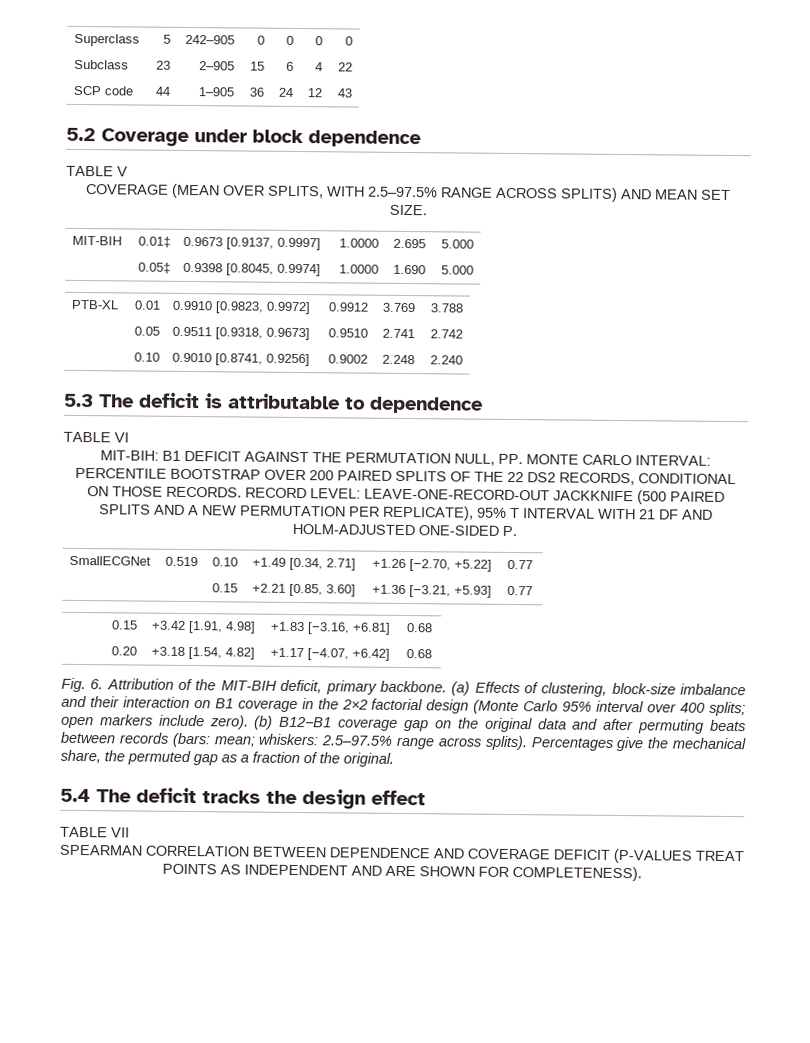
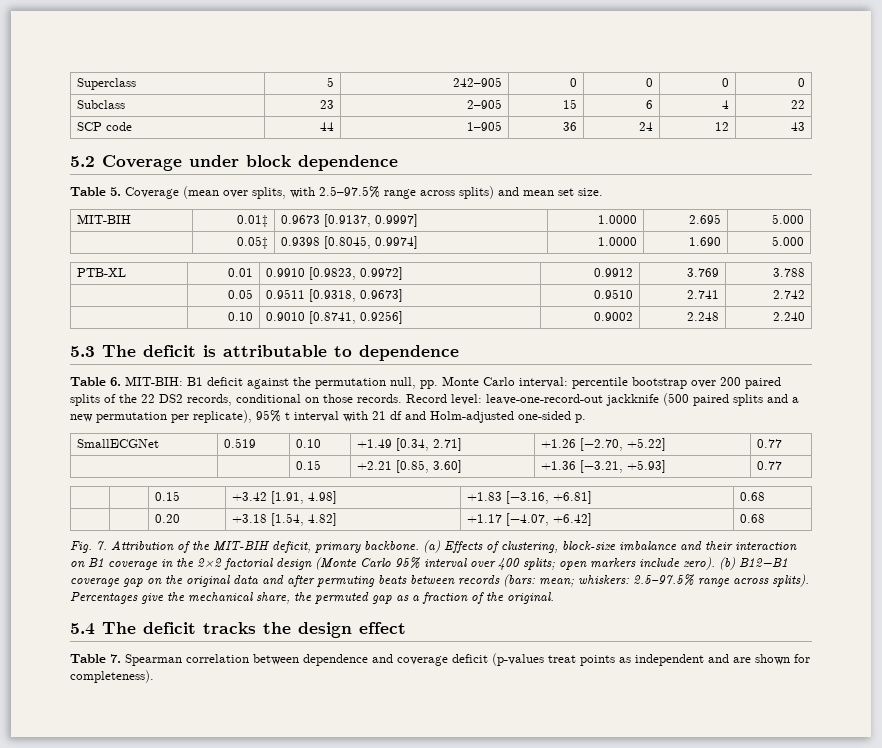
- TABLE V
- COVERAGE (MEAN OVER SPLITS, WITH 2.5–97.5% RANGE ACROSS SPLITS) AND MEAN SET SIZE.
+ Table 5. Coverage (mean over splits, with 2.5–97.5% range across splits) and mean set size.
- TABLE VI
- MIT-BIH: B1 DEFICIT AGAINST THE PERMUTATION NULL, PP. MONTE CARLO INTERVAL: PERCENTILE BOOTSTRAP OVER 200 PAIRED SPLITS OF THE 22 DS2 RECORDS, CONDITIONAL ON THOSE RECORDS. RECORD LEVEL: LEAVE-ONE-RECORD-OUT JACKKNIFE (500 PAIRED SPLITS AND A NEW PERMUTATION PER REPLICATE), 95% T INTERVAL WITH 21 DF AND HOLM-ADJUSTED ONE-SIDED P.
+ Table 6. MIT-BIH: B1 deficit against the permutation null, pp. Monte Carlo interval: percentile bootstrap over 200 paired splits of the 22 DS2 records, conditional on those records. Record level: leave-one-record-out jackknife (500 paired splits and a new permutation per replicate), 95% t interval with 21 df and Holm-adjusted one-sided p.
- Fig. 6. Attribution of the MIT-BIH deficit, primary backbone.
+ Fig. 7. Attribution of the MIT-BIH deficit, primary backbone.
- TABLE VII
- SPEARMAN CORRELATION BETWEEN DEPENDENCE AND COVERAGE DEFICIT (P-VALUES TREAT POINTS AS INDEPENDENT AND ARE SHOWN FOR COMPLETENESS).
+ Table 7. Spearman correlation between dependence and coverage deficit (p-values treat points as independent and are shown for completeness).

